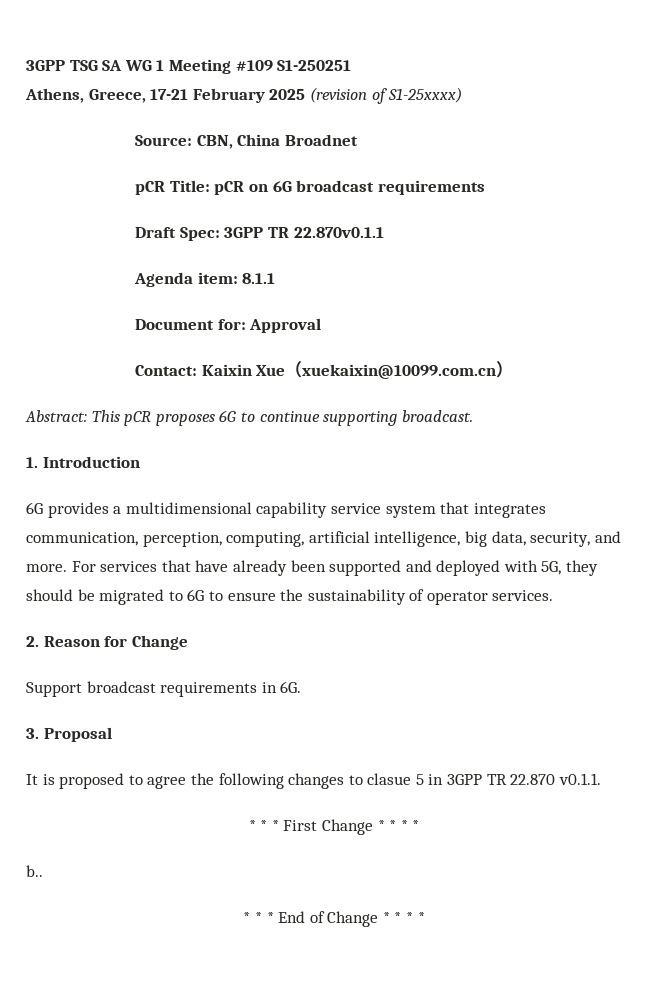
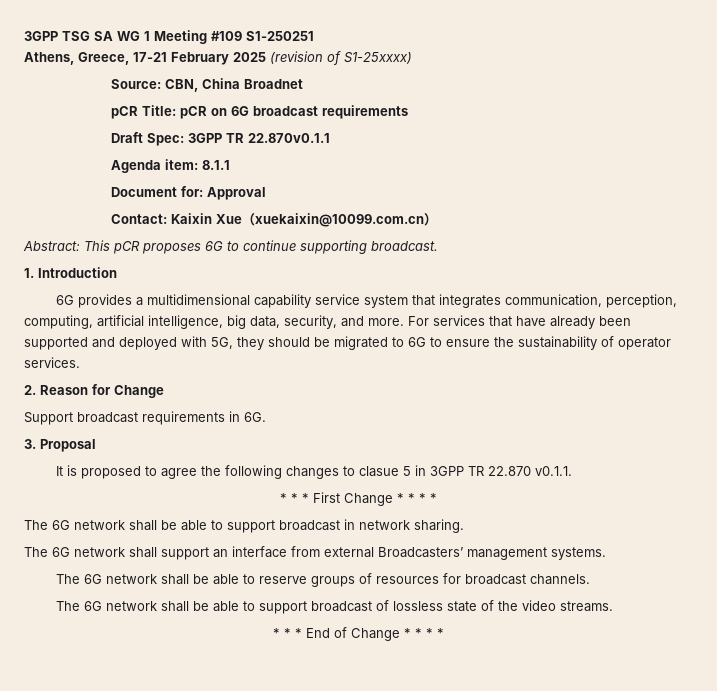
- b..
+ The 6G network shall be able to support broadcast in network sharing.
+ The 6G network shall support an interface from external Broadcasters’ management systems.
+ The 6G network shall be able to reserve groups of resources for broadcast channels.
+ The 6G network shall be able to support broadcast of lossless state of the video streams.

